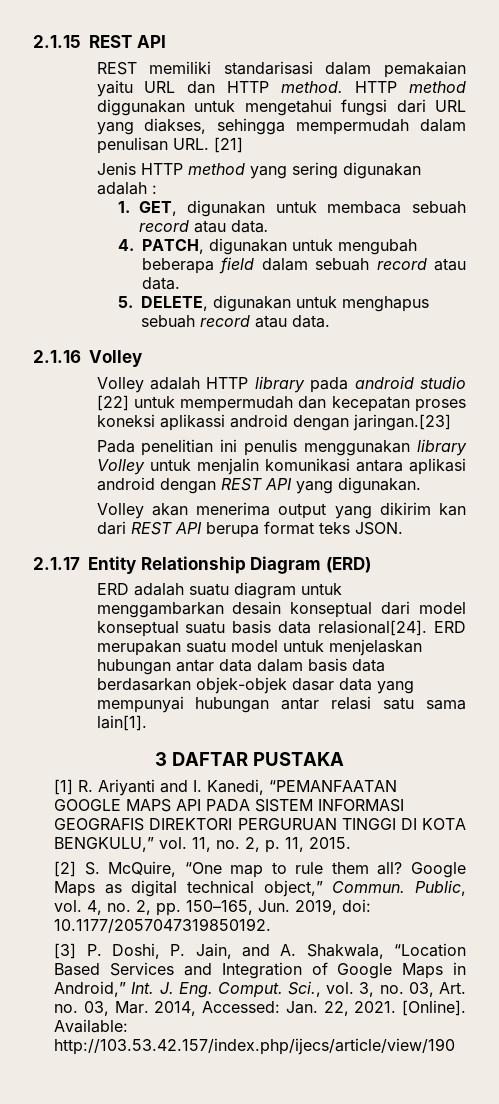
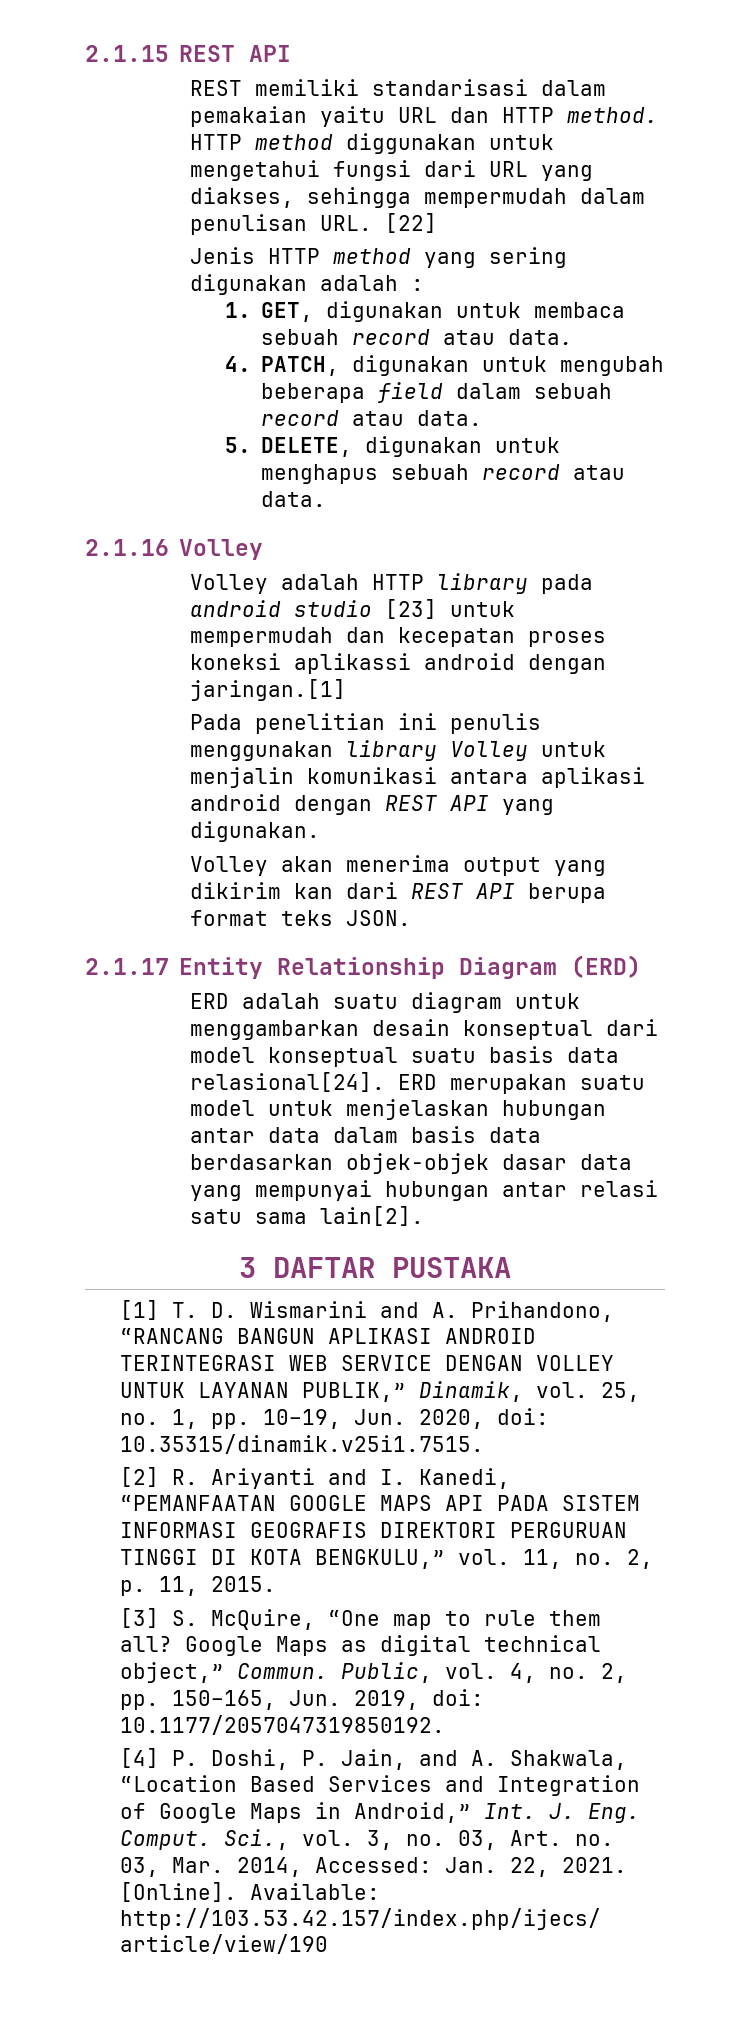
- HTTP method diggunakan untuk mengetahui fungsi dari URL yang diakses, sehingga mempermudah dalam penulisan URL. [21]
+ HTTP method diggunakan untuk mengetahui fungsi dari URL yang diakses, sehingga mempermudah dalam penulisan URL. [22]
- Volley adalah HTTP library pada android studio [22] untuk mempermudah dan kecepatan proses koneksi aplikassi android dengan jaringan.[23]
+ Volley adalah HTTP library pada android studio [23] untuk mempermudah dan kecepatan proses koneksi aplikassi android dengan jaringan.[1]
- ERD merupakan suatu model untuk menjelaskan hubungan antar data dalam basis data berdasarkan objek-objek dasar data yang mempunyai hubungan antar relasi satu sama lain[1].
+ ERD merupakan suatu model untuk menjelaskan hubungan antar data dalam basis data berdasarkan objek-objek dasar data yang mempunyai hubungan antar relasi satu sama lain[2].
- [1] R. Ariyanti and I. Kanedi, “PEMANFAATAN GOOGLE MAPS API PADA SISTEM INFORMASI GEOGRAFIS DIREKTORI PERGURUAN TINGGI DI KOTA BENGKULU,” vol. 11, no. 2, p. 11, 2015.
+ [1] T. D. Wismarini and A. Prihandono, “RANCANG BANGUN APLIKASI ANDROID TERINTEGRASI WEB SERVICE DENGAN VOLLEY UNTUK LAYANAN PUBLIK,” Dinamik, vol. 25, no. 1, pp. 10–19, Jun. 2020, doi: 10.35315/dinamik.v25i1.7515.
+ [2] R. Ariyanti and I. Kanedi, “PEMANFAATAN GOOGLE MAPS API PADA SISTEM INFORMASI GEOGRAFIS DIREKTORI PERGURUAN TINGGI DI KOTA BENGKULU,” vol. 11, no. 2, p. 11, 2015.
- [2] S. McQuire, “One map to rule them all?
+ [3] S. McQuire, “One map to rule them all?
- [3] P. Doshi, P. Jain, and A. Shakwala, “Location Based Services and Integration of Google Maps in Android,” Int. J. Eng. Comput.
+ [4] P. Doshi, P. Jain, and A. Shakwala, “Location Based Services and Integration of Google Maps in Android,” Int. J. Eng. Comput.

